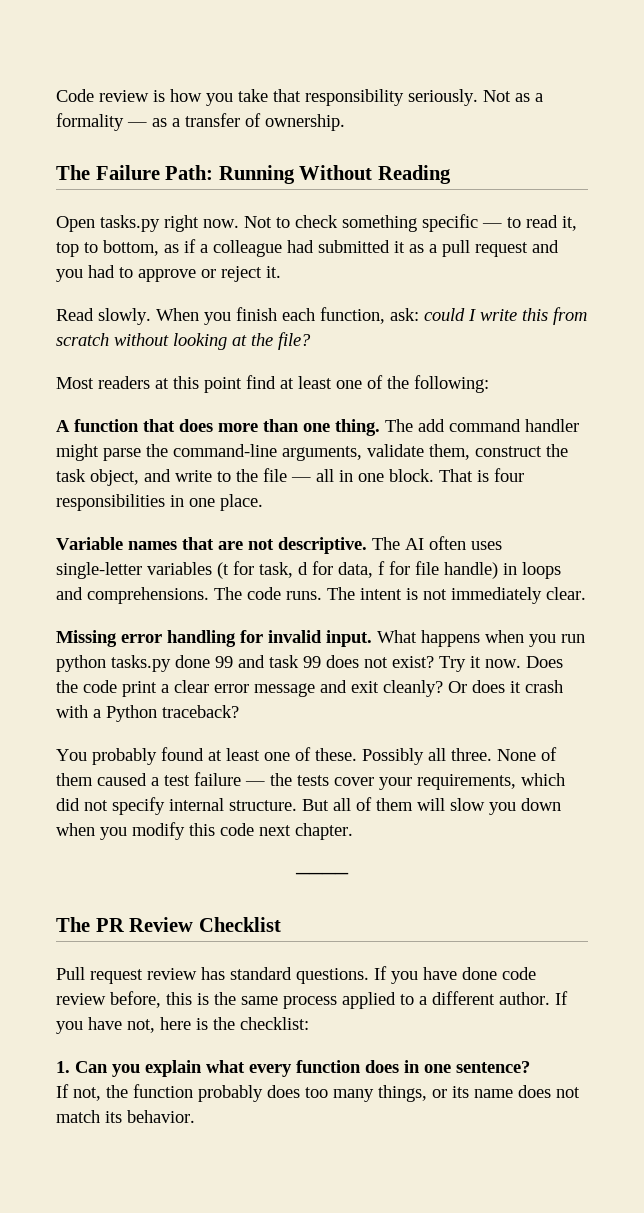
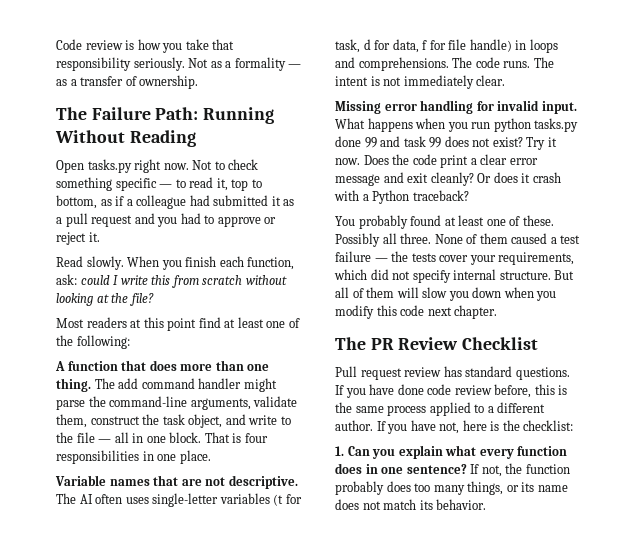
- ────
- 1. Can you explain what every function does in one sentence?
- If not, the function probably does too many things, or its name does not match its behavior.
+ 1. Can you explain what every function does in one sentence? If not, the function probably does too many things, or its name does not match its behavior.

